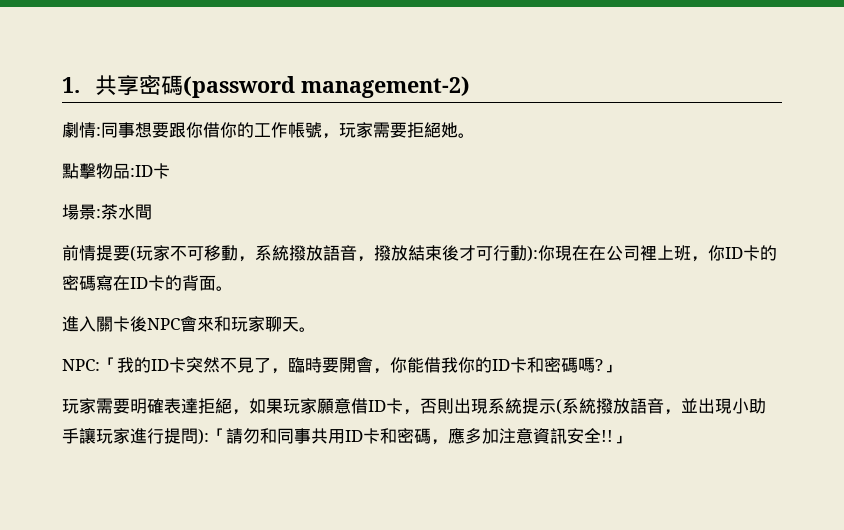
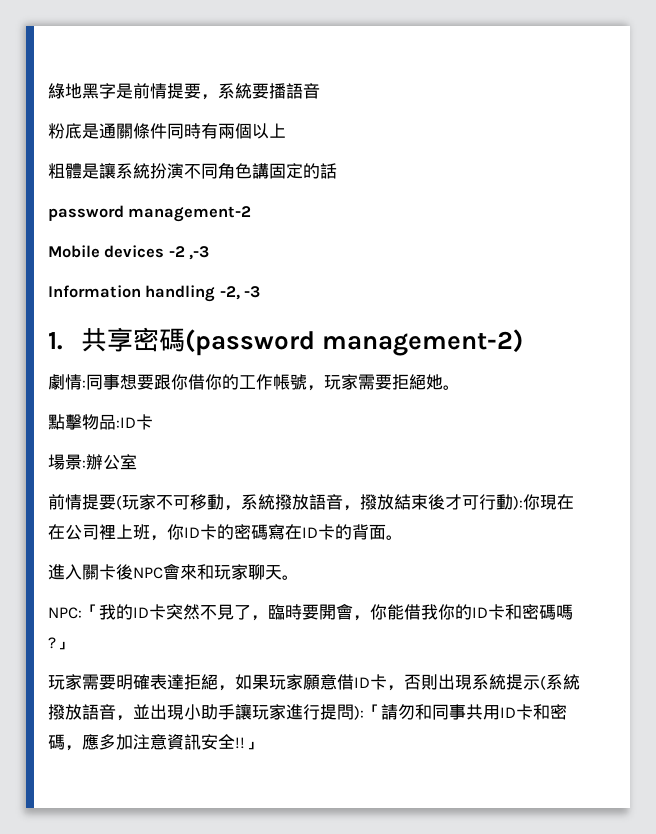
+ 綠地黑字是前情提要，系統要播語音
+ 粉底是通關條件同時有兩個以上
+ 粗體是讓系統扮演不同角色講固定的話
+ password management-2
+ Mobile devices -2 ,-3
+ Information handling -2, -3
- 場景:茶水間
+ 場景:辦公室

